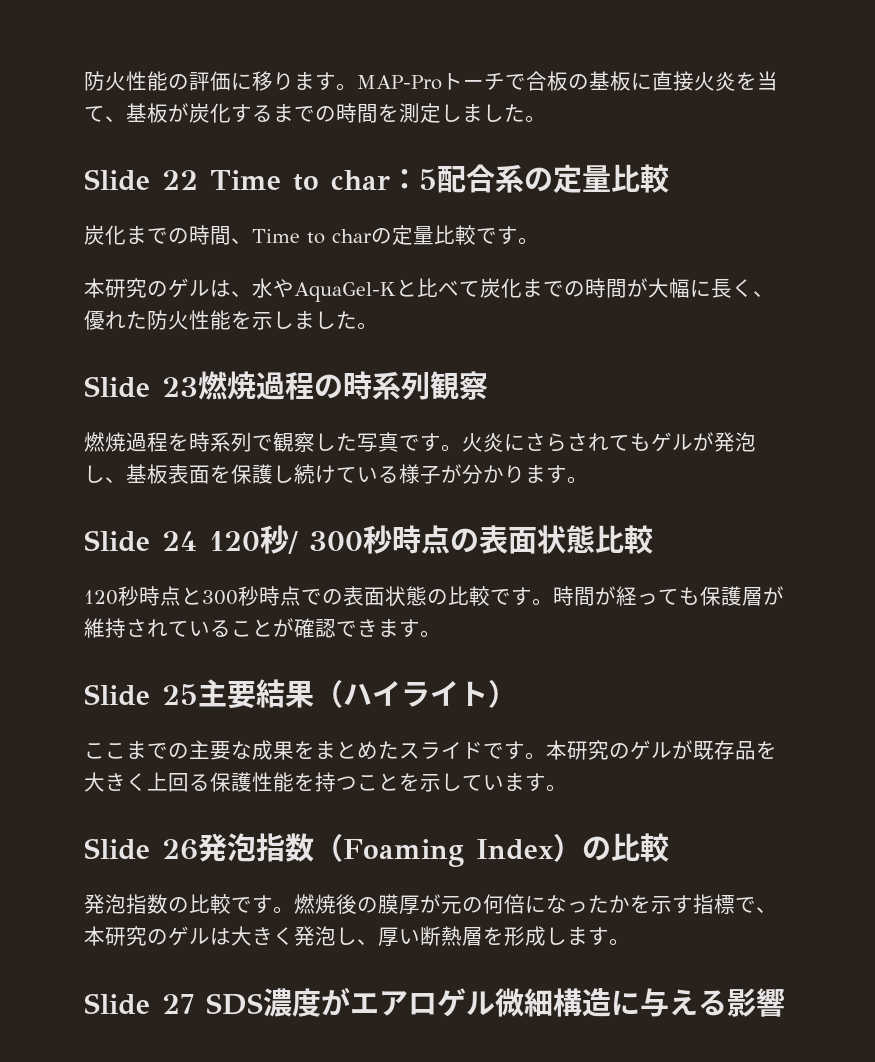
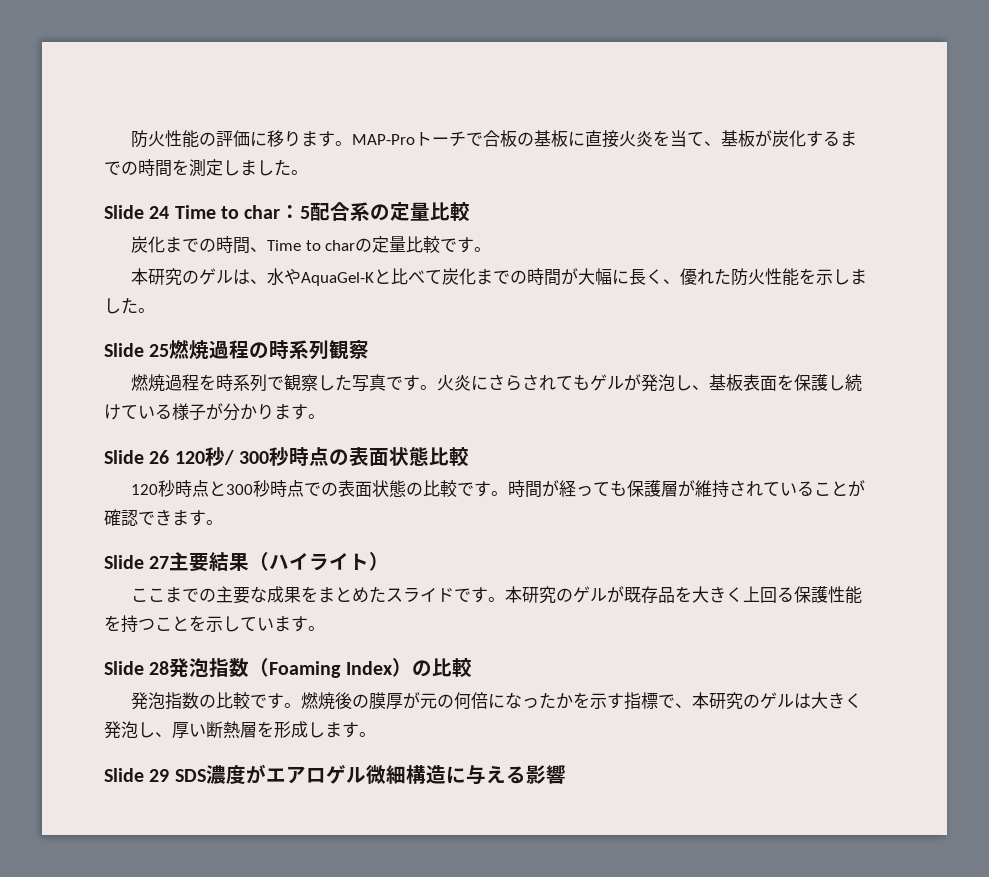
- Slide 22 Time to char：5配合系の定量比較
+ Slide 24 Time to char：5配合系の定量比較
- Slide 23燃焼過程の時系列観察
+ Slide 25燃焼過程の時系列観察
- Slide 24 120秒/ 300秒時点の表面状態比較
+ Slide 26 120秒/ 300秒時点の表面状態比較
- Slide 25主要結果（ハイライト）
+ Slide 27主要結果（ハイライト）
- Slide 26発泡指数（Foaming Index）の比較
+ Slide 28発泡指数（Foaming Index）の比較
- Slide 27 SDS濃度がエアロゲル微細構造に与える影響
+ Slide 29 SDS濃度がエアロゲル微細構造に与える影響

